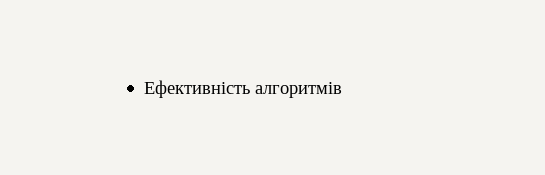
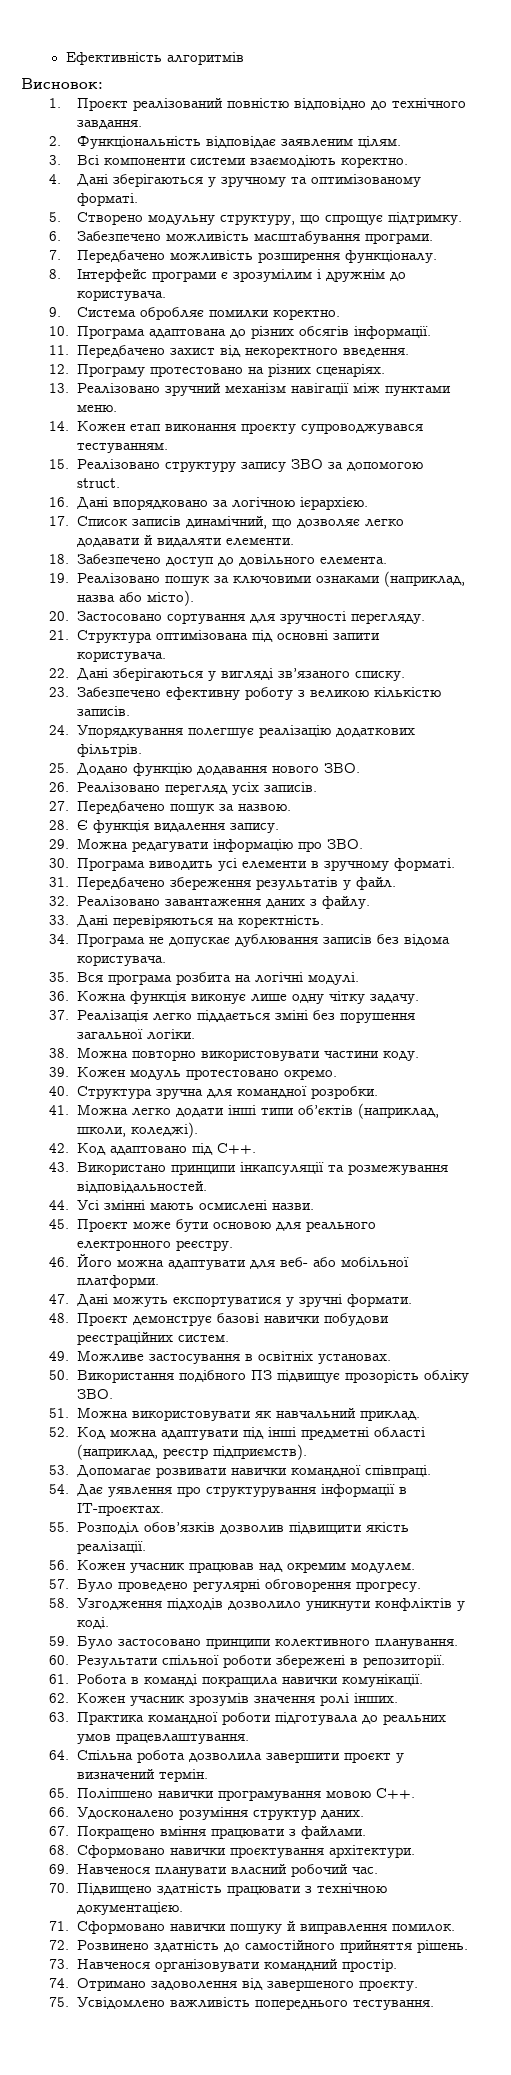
+ Висновок:
+ 1. Проєкт реалізований повністю відповідно до технічного завдання.
+ 2. Функціональність відповідає заявленим цілям.
+ 3. Всі компоненти системи взаємодіють коректно.
+ 4. Дані зберігаються у зручному та оптимізованому форматі.
+ 5. Створено модульну структуру, що спрощує підтримку.
+ 6. Забезпечено можливість масштабування програми.
+ 7. Передбачено можливість розширення функціоналу.
+ 8. Інтерфейс програми є зрозумілим і дружнім до користувача.
+ 9. Система обробляє помилки коректно.
+ 10. Програма адаптована до різних обсягів інформації.
+ 11. Передбачено захист від некоректного введення.
+ 12. Програму протестовано на різних сценаріях.
+ 13. Реалізовано зручний механізм навігації між пунктами меню.
+ 14. Кожен етап виконання проєкту супроводжувався тестуванням.
+ 15. Реалізовано структуру запису ЗВО за допомогою struct.
+ 16. Дані впорядковано за логічною ієрархією.
+ 17. Список записів динамічний, що дозволяє легко додавати й видаляти елементи.
+ 18. Забезпечено доступ до довільного елемента.
+ 19. Реалізовано пошук за ключовими ознаками (наприклад, назва або місто).
+ 20. Застосовано сортування для зручності перегляду.
+ 21. Структура оптимізована під основні запити користувача.
+ 22. Дані зберігаються у вигляді зв’язаного списку.
+ 23. Забезпечено ефективну роботу з великою кількістю записів.
+ 24. Упорядкування полегшує реалізацію додаткових фільтрів.
+ 25. Додано функцію додавання нового ЗВО.
+ 26. Реалізовано перегляд усіх записів.
+ 27. Передбачено пошук за назвою.
+ 28. Є функція видалення запису.
+ 29. Можна редагувати інформацію про ЗВО.
+ 30. Програма виводить усі елементи в зручному форматі.
+ 31. Передбачено збереження результатів у файл.
+ 32. Реалізовано завантаження даних з файлу.
+ 33. Дані перевіряються на коректність.
+ 34. Програма не допускає дублювання записів без відома користувача.
+ 35. Вся програма розбита на логічні модулі.
+ 36. Кожна функція виконує лише одну чітку задачу.
+ 37. Реалізація легко піддається зміні без порушення загальної логіки.
+ 38. Можна повторно використовувати частини коду.
+ 39. Кожен модуль протестовано окремо.
+ 40. Структура зручна для командної розробки.
+ 41. Можна легко додати інші типи об’єктів (наприклад, школи, коледжі).
+ 42. Код адаптовано під С++.
+ 43. Використано принципи інкапсуляції та розмежування відповідальностей.
+ 44. Усі змінні мають осмислені назви.
+ 45. Проєкт може бути основою для реального електронного реєстру.
+ 46. Його можна адаптувати для веб- або мобільної платформи.
+ 47. Дані можуть експортуватися у зручні формати.
+ 48. Проєкт демонструє базові навички побудови реєстраційних систем.
+ 49. Можливе застосування в освітніх установах.
+ 50. Використання подібного ПЗ підвищує прозорість обліку ЗВО.
+ 51. Можна використовувати як навчальний приклад.
+ 52. Код можна адаптувати під інші предметні області (наприклад, реєстр підприємств).
+ 53. Допомагає розвивати навички командної співпраці.
+ 54. Дає уявлення про структурування інформації в ІТ-проєктах.
+ 55. Розподіл обов’язків дозволив підвищити якість реалізації.
+ 56. Кожен учасник працював над окремим модулем.
+ 57. Було проведено регулярні обговорення прогресу.
+ 58. Узгодження підходів дозволило уникнути конфліктів у коді.
+ 59. Було застосовано принципи колективного планування.
+ 60. Результати спільної роботи збережені в репозиторії.
+ 61. Робота в команді покращила навички комунікації.
+ 62. Кожен учасник зрозумів значення ролі інших.
+ 63. Практика командної роботи підготувала до реальних умов працевлаштування.
+ 64. Спільна робота дозволила завершити проєкт у визначений термін.
+ 65. Поліпшено навички програмування мовою С++.
+ 66. Удосконалено розуміння структур даних.
+ 67. Покращено вміння працювати з файлами.
+ 68. Сформовано навички проєктування архітектури.
+ 69. Навченося планувати власний робочий час.
+ 70. Підвищено здатність працювати з технічною документацією.
+ 71. Сформовано навички пошуку й виправлення помилок.
+ 72. Розвинено здатність до самостійного прийняття рішень.
+ 73. Навченося організовувати командний простір.
+ 74. Отримано задоволення від завершеного проєкту.
+ 75. Усвідомлено важливість попереднього тестування.

